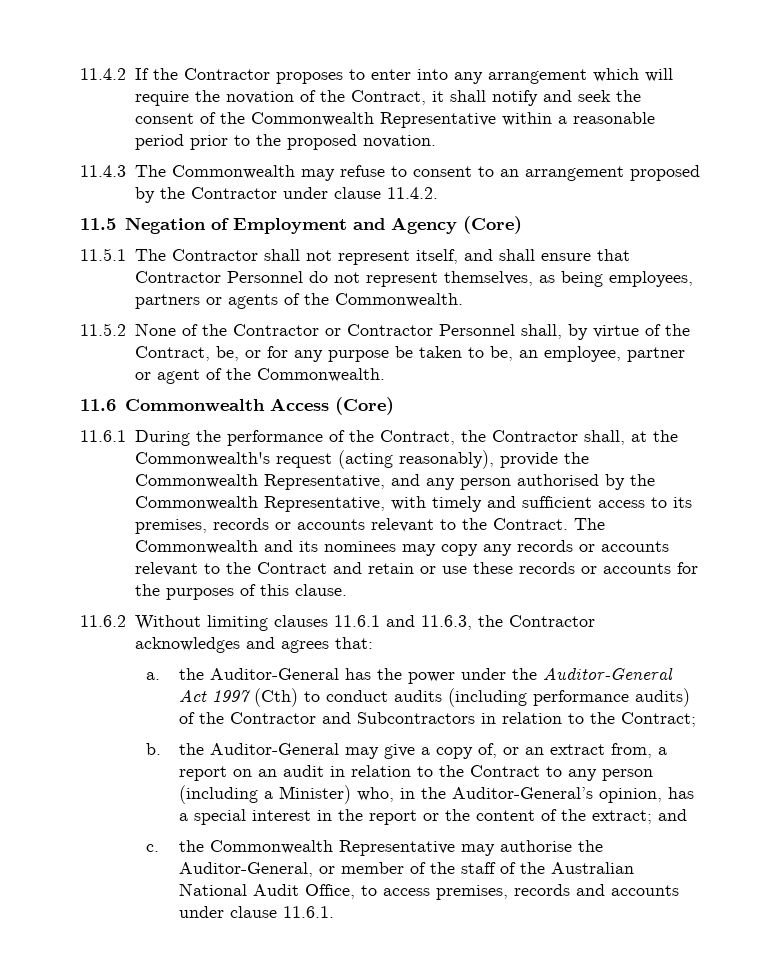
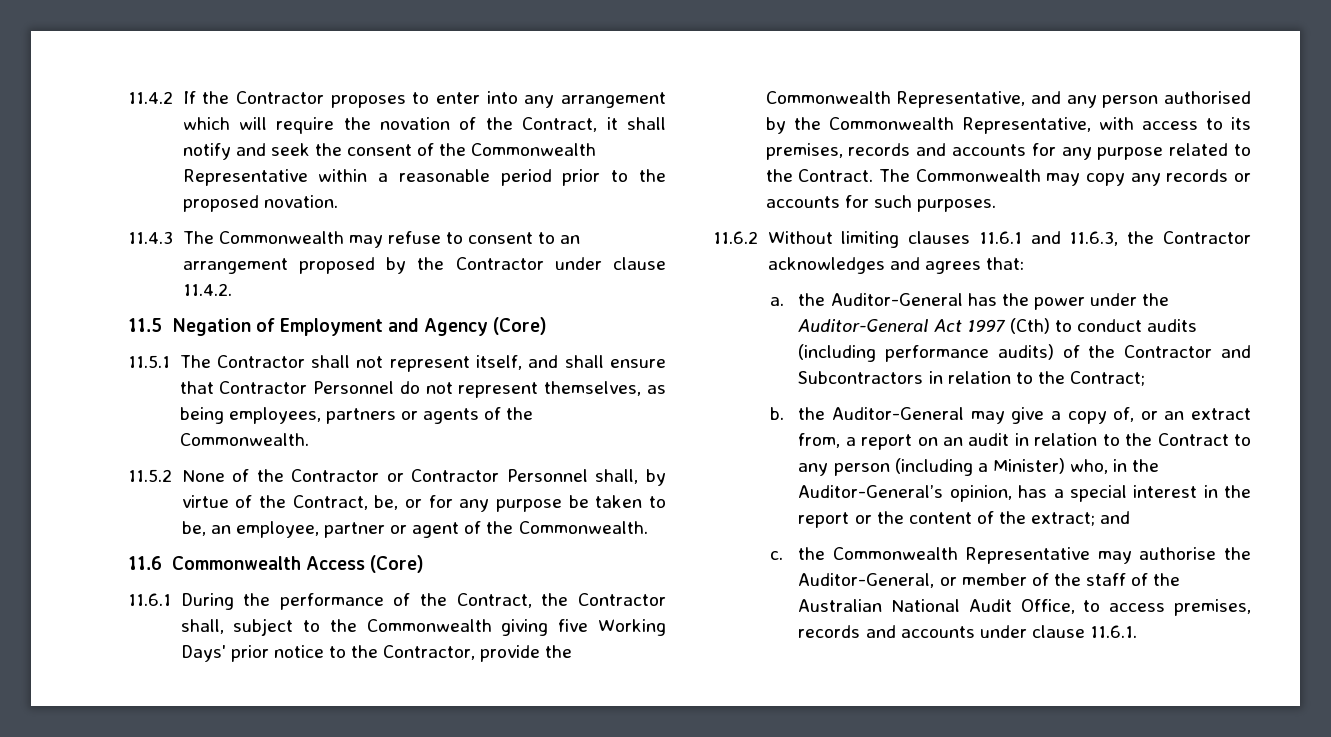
- 11.6.1 During the performance of the Contract, the Contractor shall, at the Commonwealth's request (acting reasonably), provide the Commonwealth Representative, and any person authorised by the Commonwealth Representative, with timely and sufficient access to its premises, records or accounts relevant to the Contract.
+ 11.6.1 During the performance of the Contract, the Contractor shall, subject to the Commonwealth giving five Working Days' prior notice to the Contractor, provide the Commonwealth Representative, and any person authorised by the Commonwealth Representative, with access to its premises, records and accounts for any purpose related to the Contract.
- The Commonwealth and its nominees may copy any records or accounts relevant to the Contract and retain or use these records or accounts for the purposes of this clause.
+ The Commonwealth may copy any records or accounts for such purposes.

